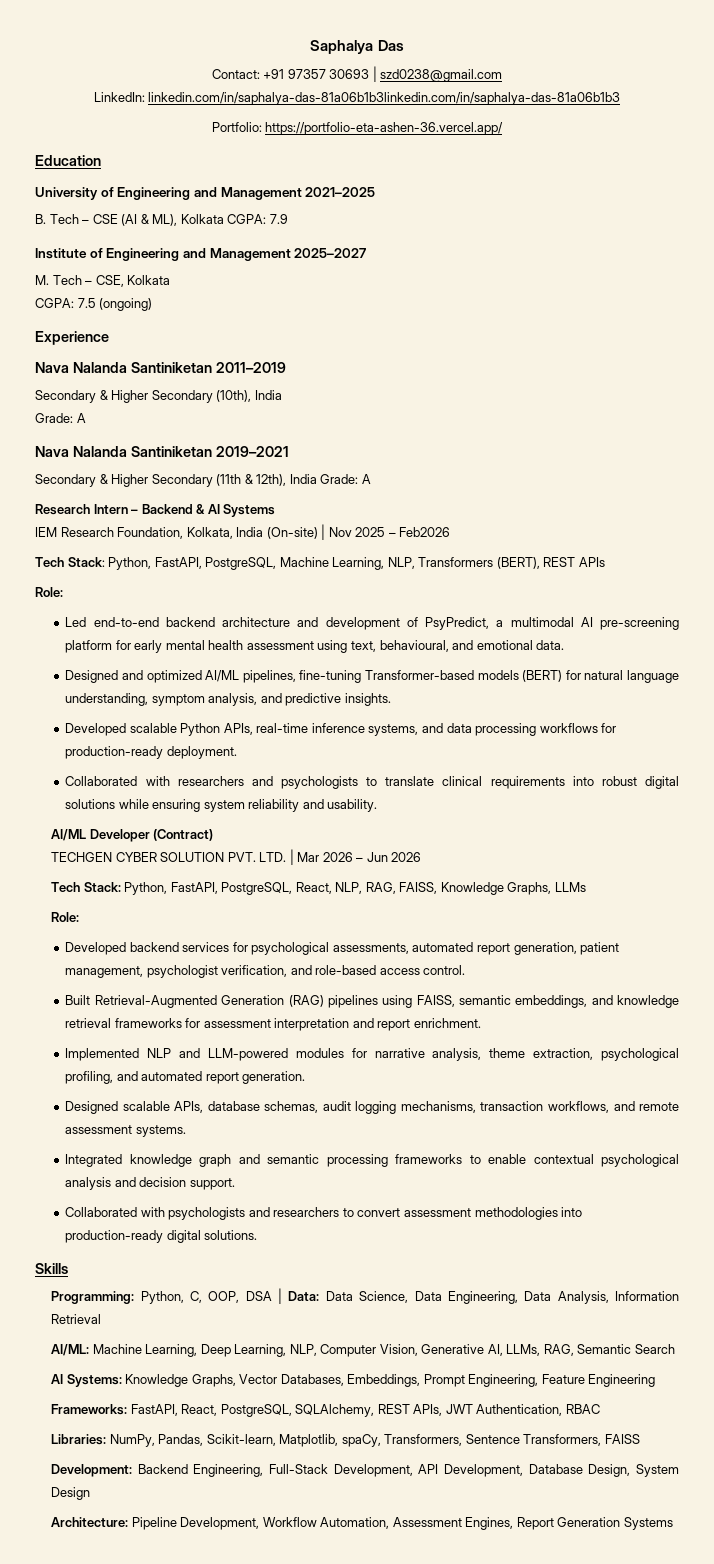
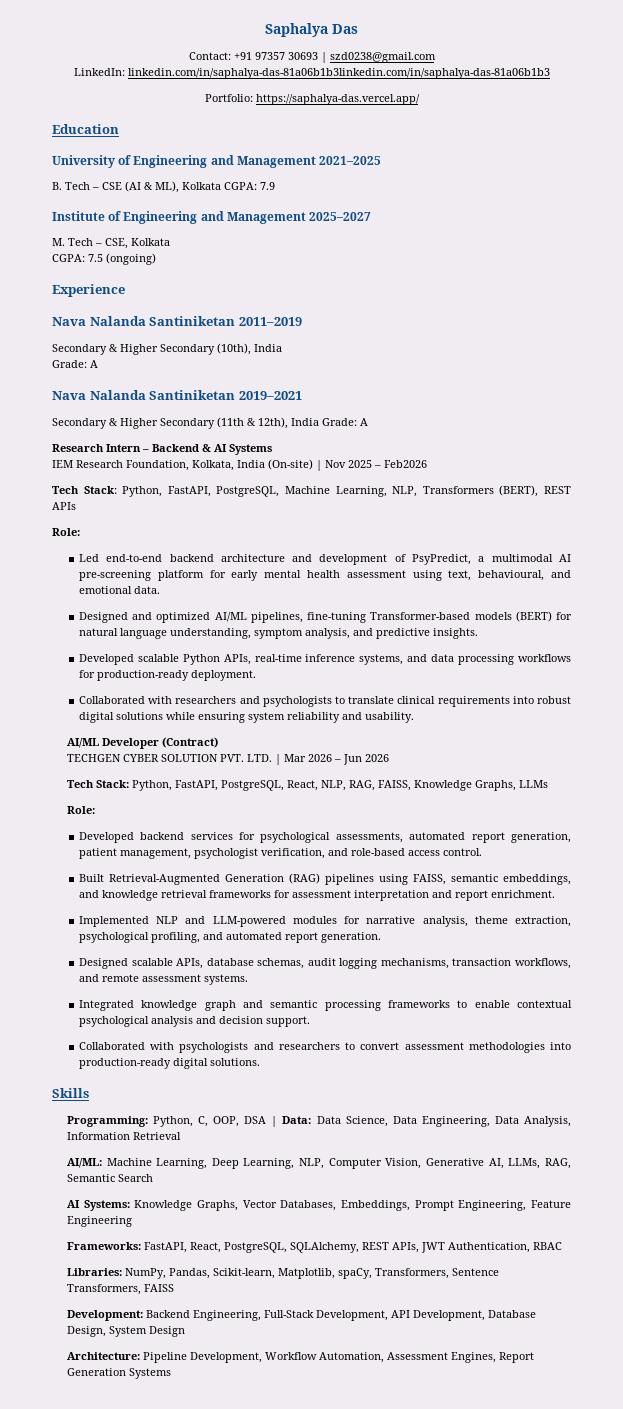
- Portfolio: https://portfolio-eta-ashen-36.vercel.app/
+ Portfolio: https://saphalya-das.vercel.app/

